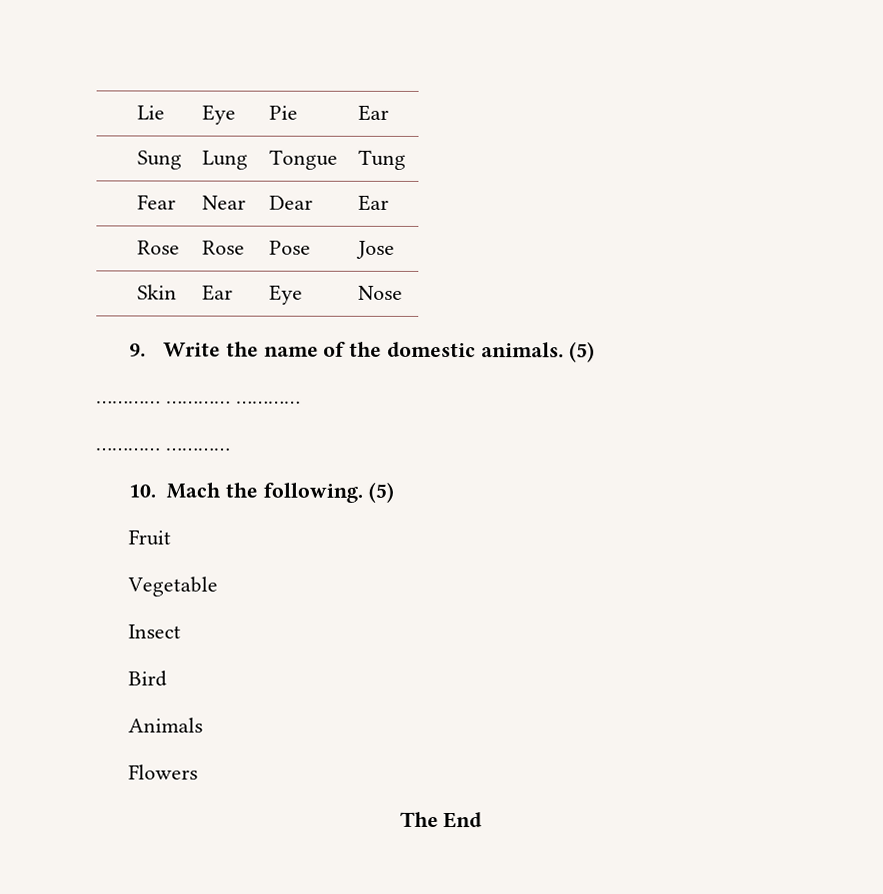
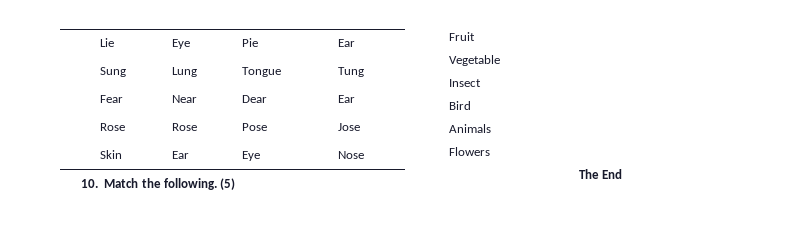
- 9. Write the name of the domestic animals. (5)
- ………… ………… …………
- ………… …………
- 10. Mach the following.
+ 10. Match the following.

